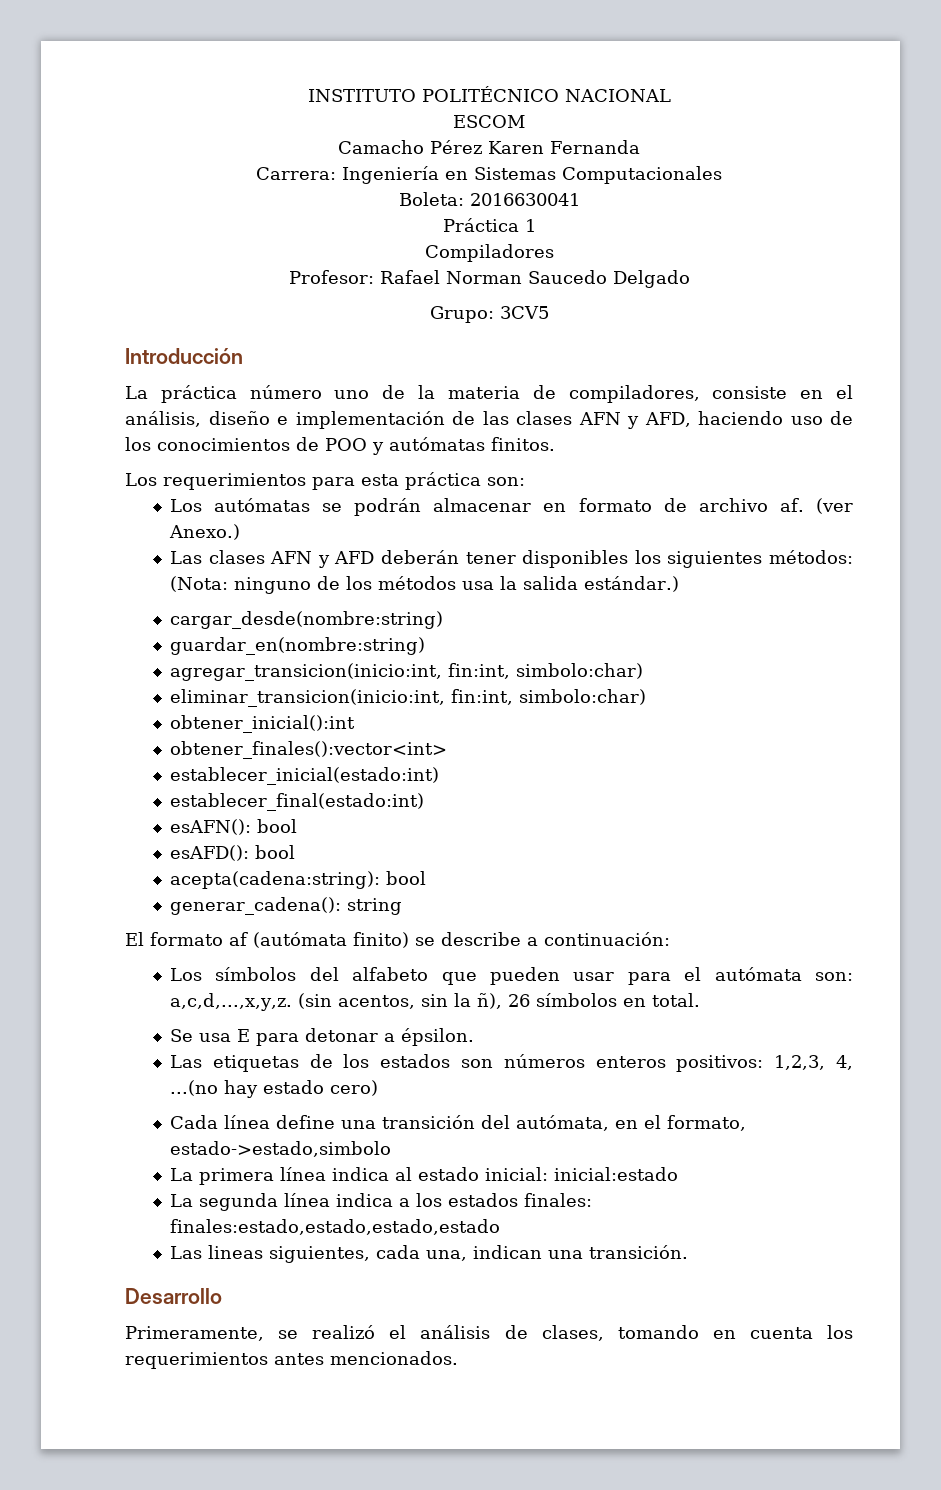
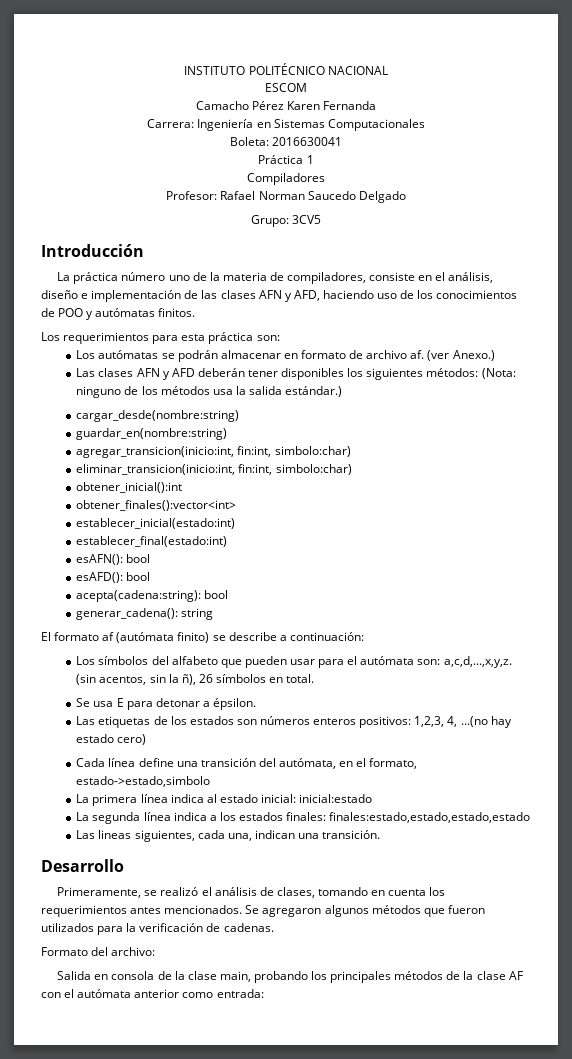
+ Se agregaron algunos métodos que fueron utilizados para la verificación de cadenas.
+ Formato del archivo:
+ Salida en consola de la clase main, probando los principales métodos de la clase AF con el autómata anterior como entrada:

